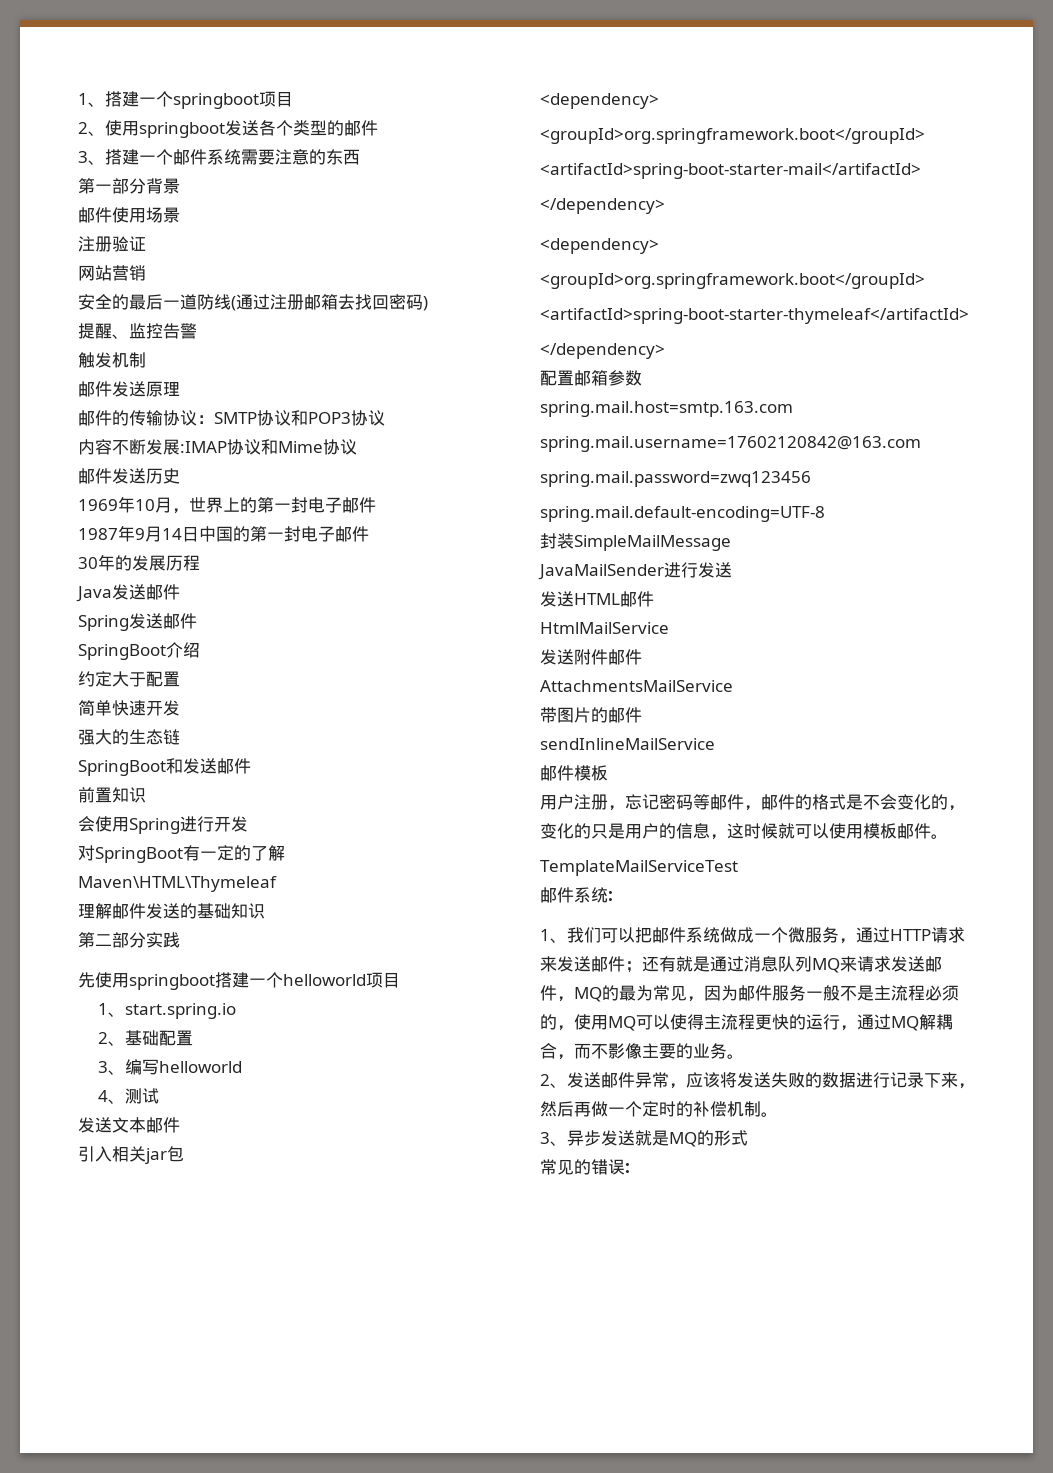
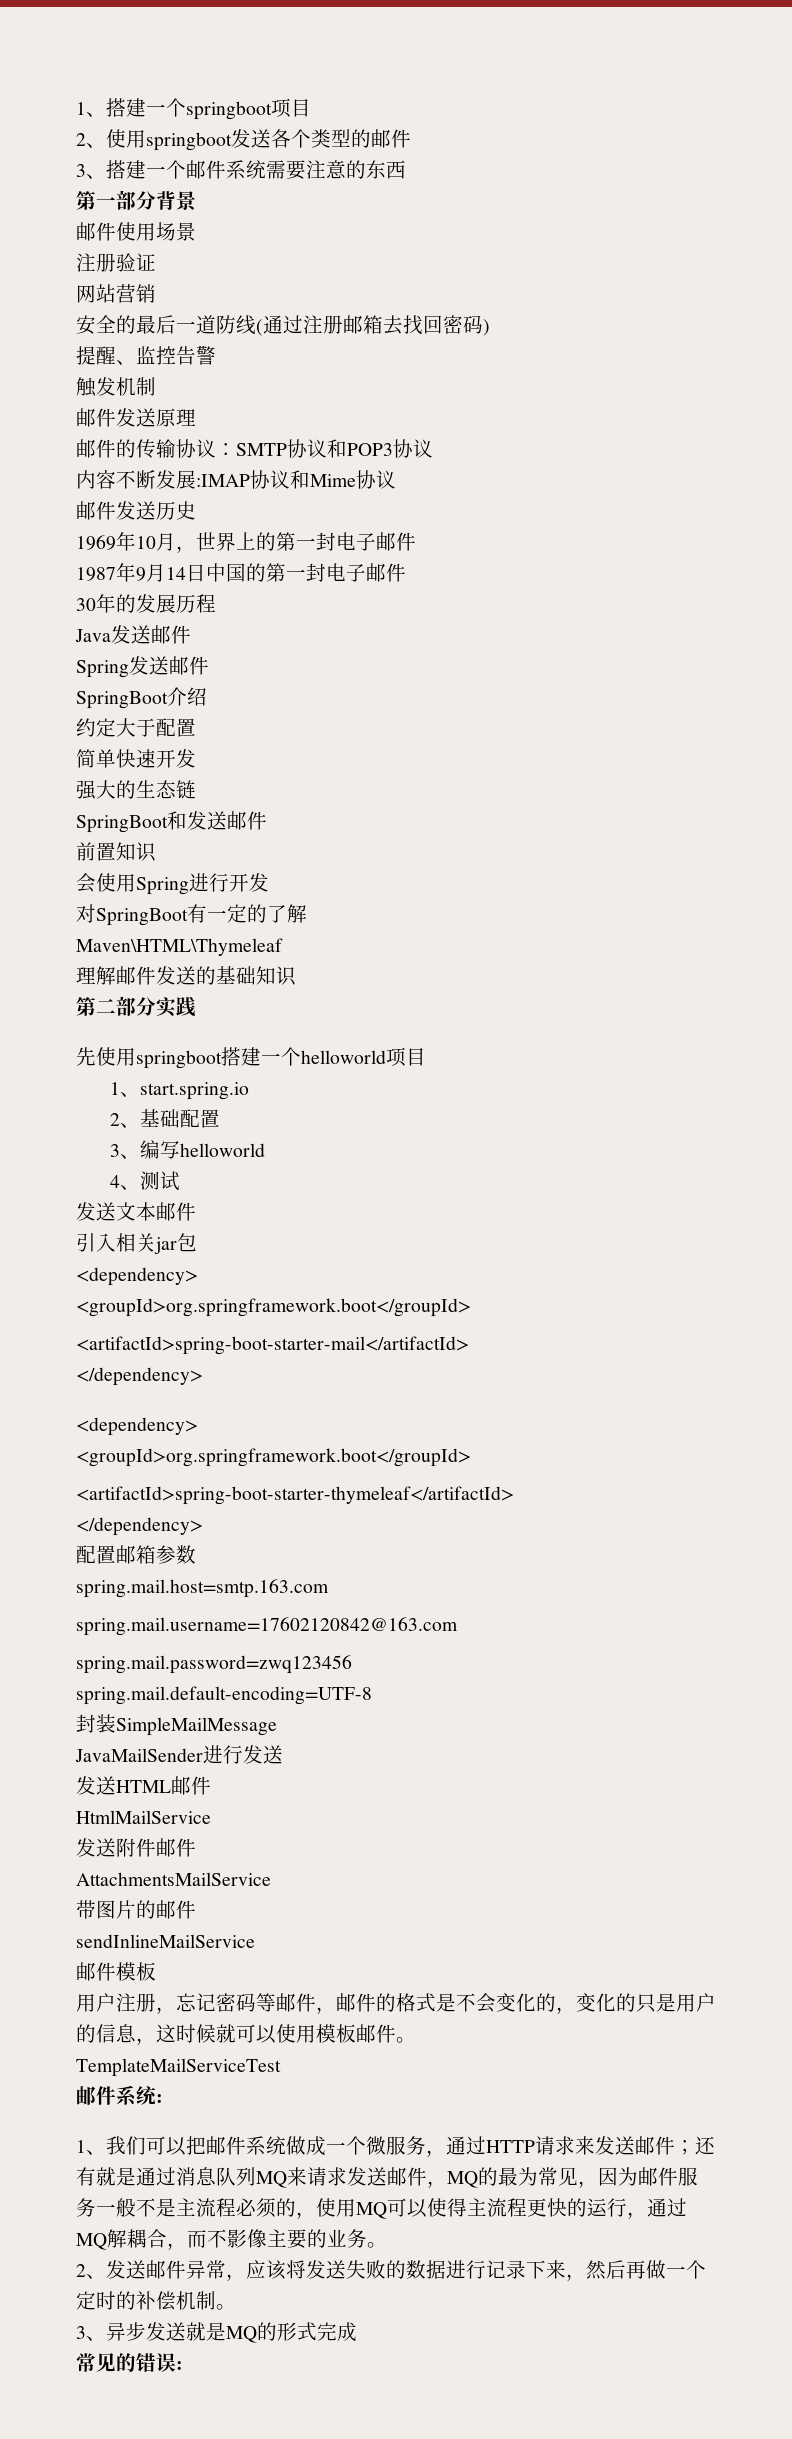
- 3、异步发送就是MQ的形式
+ 3、异步发送就是MQ的形式完成

